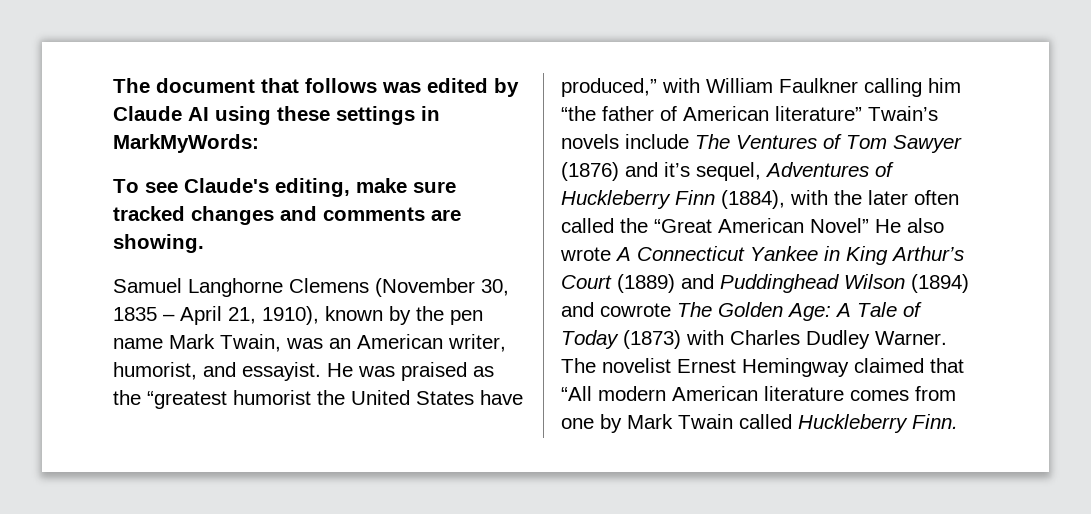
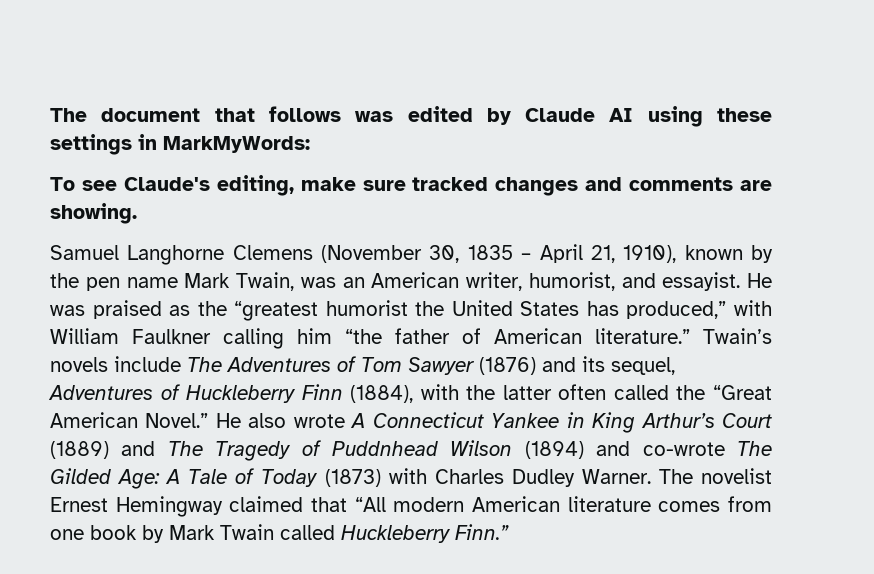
- He was praised as the “greatest humorist the United States have produced,” with William Faulkner calling him “the father of American literature” Twain’s novels include The Ventures of Tom Sawyer (1876) and it’s sequel, Adventures of Huckleberry Finn (1884), with the later often called the “Great American Novel” He also wrote A Connecticut Yankee in King Arthur’s Court (1889) and Puddinghead Wilson (1894) and cowrote The Golden Age:
+ He was praised as the “greatest humorist the United States has produced,” with William Faulkner calling him “the father of American literature.” Twain’s novels include The Adventures of Tom Sawyer (1876) and its sequel, Adventures of Huckleberry Finn (1884), with the latter often called the “Great American Novel.” He also wrote A Connecticut Yankee in King Arthur’s Court (1889) and The Tragedy of Puddnhead Wilson (1894) and co-wrote The Gilded Age:
- The novelist Ernest Hemingway claimed that “All modern American literature comes from one by Mark Twain called Huckleberry Finn.
+ The novelist Ernest Hemingway claimed that “All modern American literature comes from one book by Mark Twain called Huckleberry Finn.”

